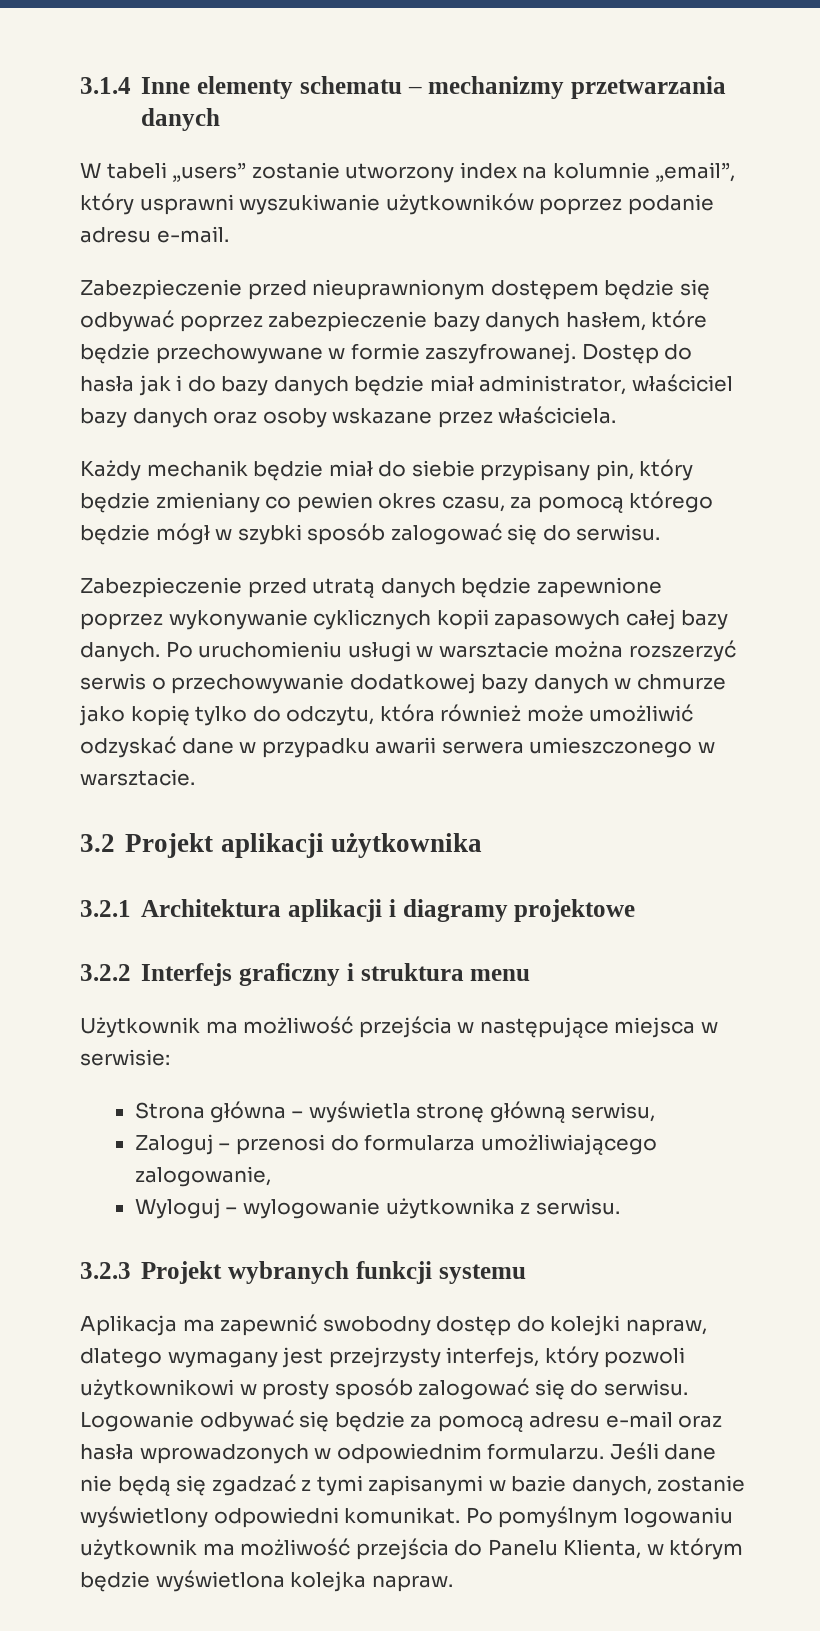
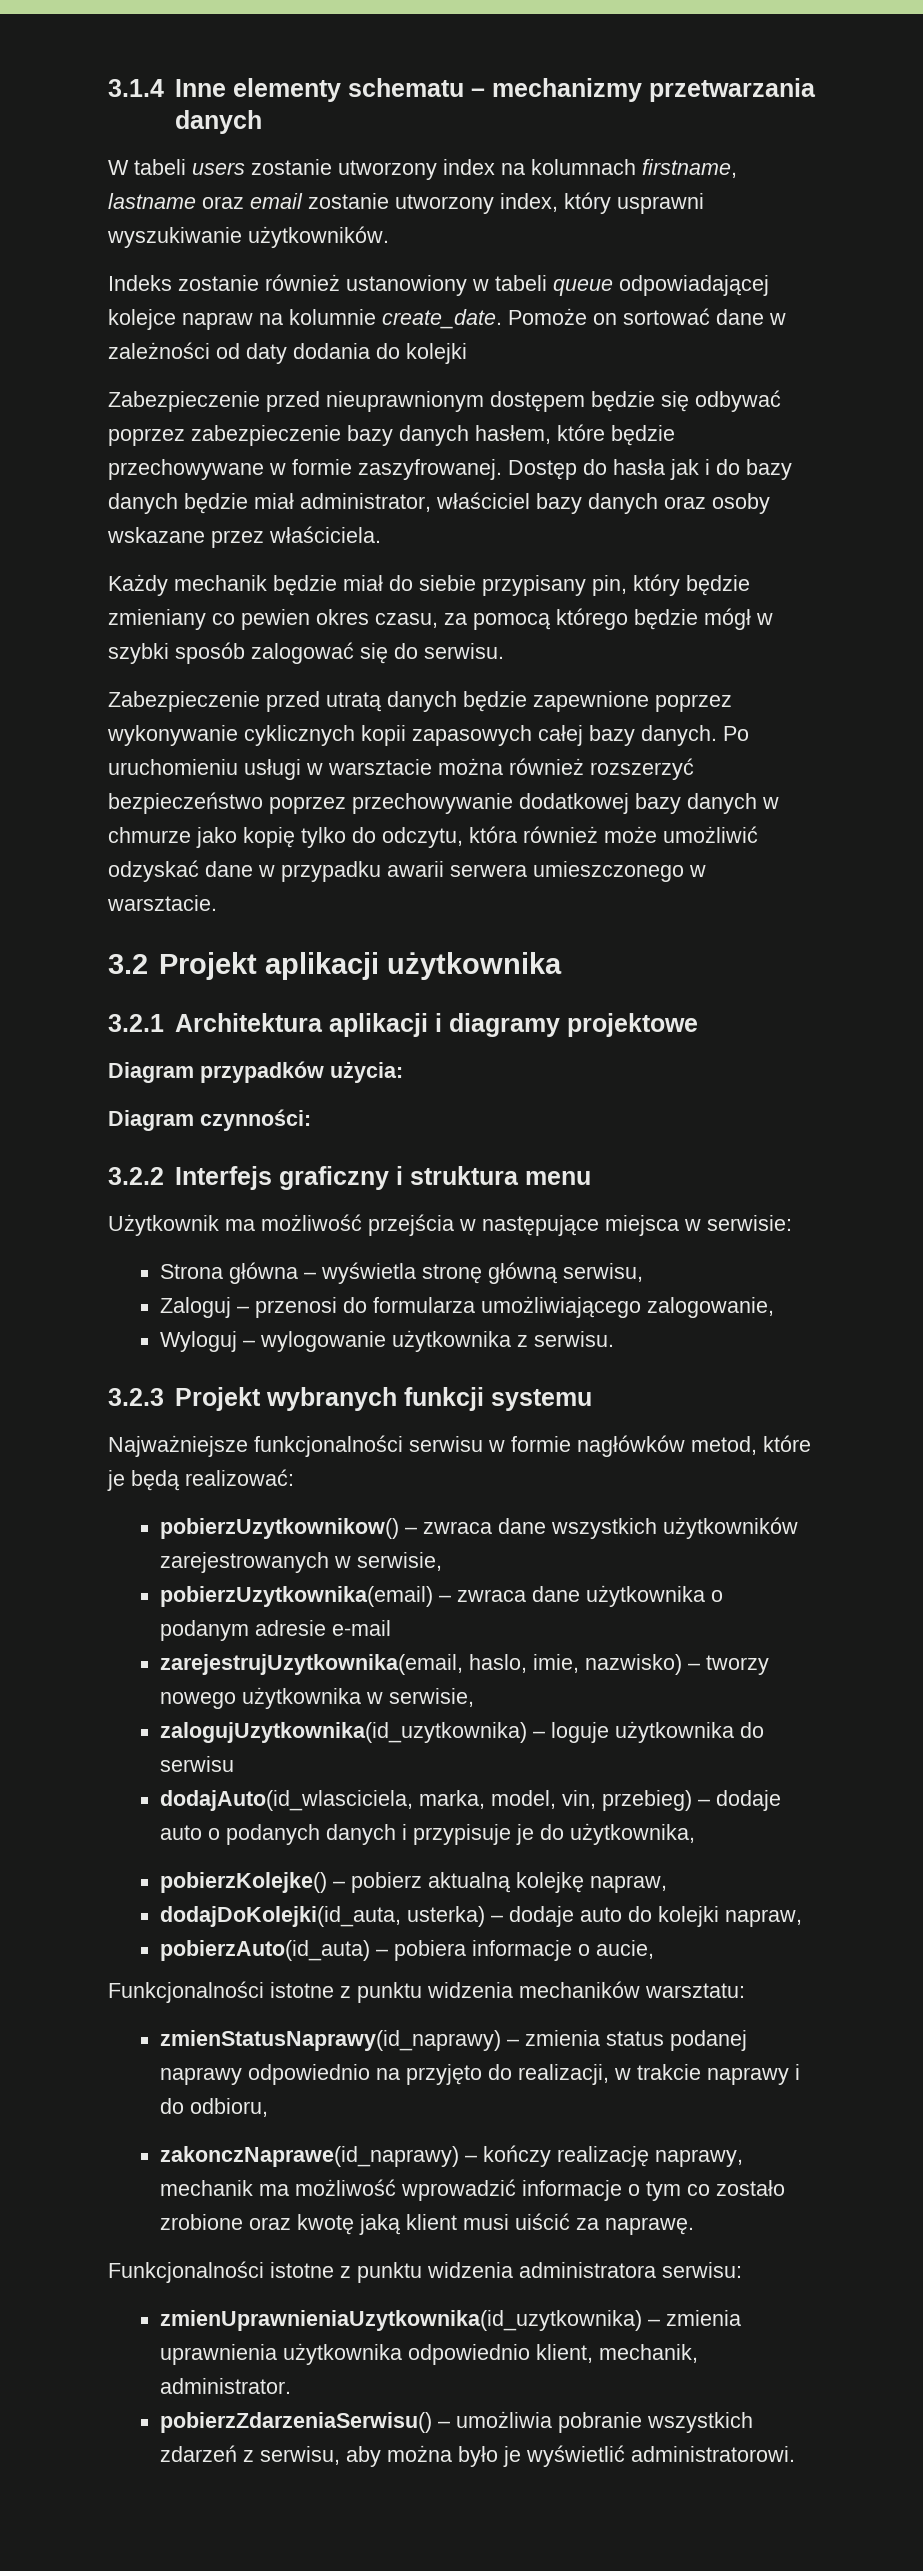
- W tabeli „users” zostanie utworzony index na kolumnie „email”, który usprawni wyszukiwanie użytkowników poprzez podanie adresu e-mail.
+ W tabeli users zostanie utworzony index na kolumnach firstname, lastname oraz email zostanie utworzony index, który usprawni wyszukiwanie użytkowników.
+ Indeks zostanie również ustanowiony w tabeli queue odpowiadającej kolejce napraw na kolumnie create_date. Pomoże on sortować dane w zależności od daty dodania do kolejki
- Po uruchomieniu usługi w warsztacie można rozszerzyć serwis o przechowywanie dodatkowej bazy danych w chmurze jako kopię tylko do odczytu, która również może umożliwić odzyskać dane w przypadku awarii serwera umieszczonego w warsztacie.
+ Po uruchomieniu usługi w warsztacie można również rozszerzyć bezpieczeństwo poprzez przechowywanie dodatkowej bazy danych w chmurze jako kopię tylko do odczytu, która również może umożliwić odzyskać dane w przypadku awarii serwera umieszczonego w warsztacie.
+ Diagram przypadków użycia:
+ Diagram czynności:
- Aplikacja ma zapewnić swobodny dostęp do kolejki napraw, dlatego wymagany jest przejrzysty interfejs, który pozwoli użytkownikowi w prosty sposób zalogować się do serwisu. Logowanie odbywać się będzie za pomocą adresu e-mail oraz hasła wprowadzonych w odpowiednim formularzu. Jeśli dane nie będą się zgadzać z tymi zapisanymi w bazie danych, zostanie wyświetlony odpowiedni komunikat. Po pomyślnym logowaniu użytkownik ma możliwość przejścia do Panelu Klienta, w którym będzie wyświetlona kolejka napraw.
+ Najważniejsze funkcjonalności serwisu w formie nagłówków metod, które je będą realizować:
+ pobierzUzytkownikow() – zwraca dane wszystkich użytkowników zarejestrowanych w serwisie,
+ pobierzUzytkownika(email) – zwraca dane użytkownika o podanym adresie e-mail
+ zarejestrujUzytkownika(email, haslo, imie, nazwisko) – tworzy nowego użytkownika w serwisie,
+ zalogujUzytkownika(id_uzytkownika) – loguje użytkownika do serwisu
+ dodajAuto(id_wlasciciela, marka, model, vin, przebieg) – dodaje auto o podanych danych i przypisuje je do użytkownika,
+ pobierzKolejke() – pobierz aktualną kolejkę napraw,
+ dodajDoKolejki(id_auta, usterka) – dodaje auto do kolejki napraw,
+ pobierzAuto(id_auta) – pobiera informacje o aucie,
+ Funkcjonalności istotne z punktu widzenia mechaników warsztatu:
+ zmienStatusNaprawy(id_naprawy) – zmienia status podanej naprawy odpowiednio na przyjęto do realizacji, w trakcie naprawy i do odbioru,
+ zakonczNaprawe(id_naprawy) – kończy realizację naprawy, mechanik ma możliwość wprowadzić informacje o tym co zostało zrobione oraz kwotę jaką klient musi uiścić za naprawę.
+ Funkcjonalności istotne z punktu widzenia administratora serwisu:
+ zmienUprawnieniaUzytkownika(id_uzytkownika) – zmienia uprawnienia użytkownika odpowiednio klient, mechanik, administrator.
+ pobierzZdarzeniaSerwisu() – umożliwia pobranie wszystkich zdarzeń z serwisu, aby można było je wyświetlić administratorowi.

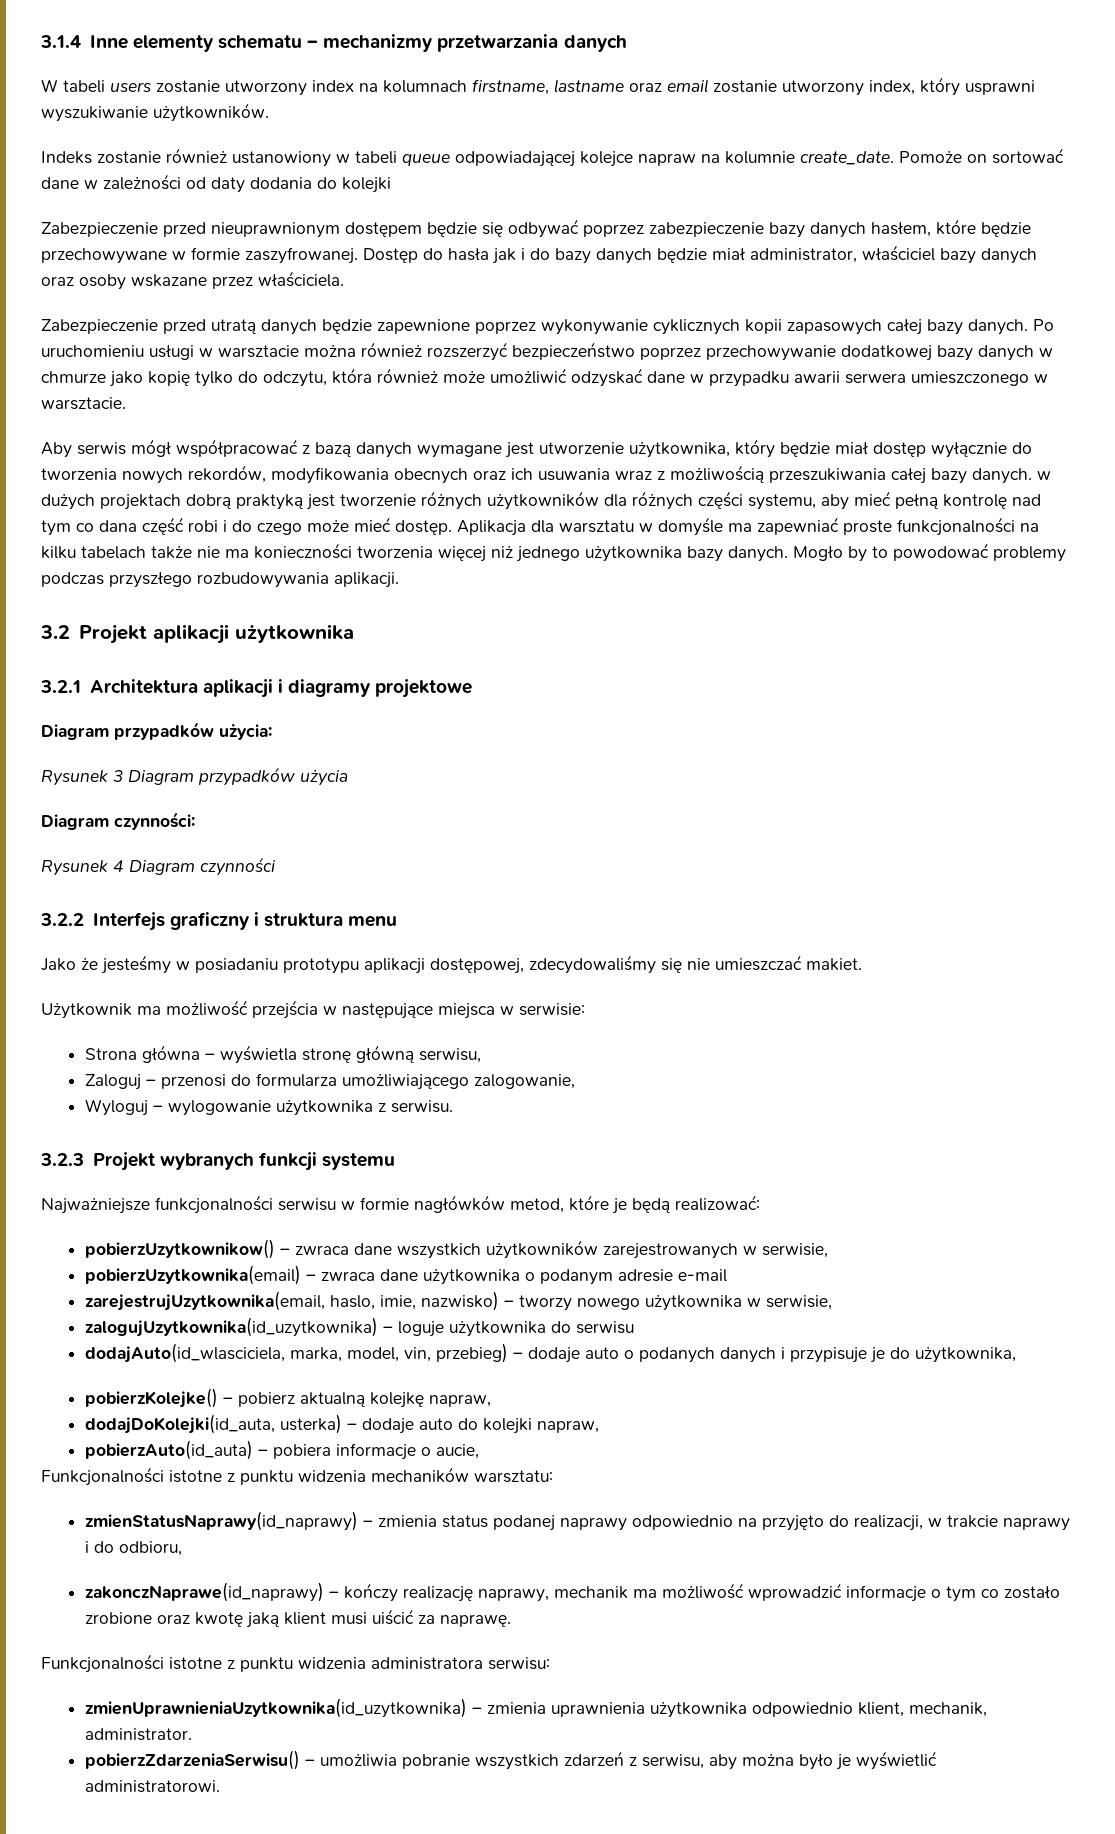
- Każdy mechanik będzie miał do siebie przypisany pin, który będzie zmieniany co pewien okres czasu, za pomocą którego będzie mógł w szybki sposób zalogować się do serwisu.
+ Aby serwis mógł współpracować z bazą danych wymagane jest utworzenie użytkownika, który będzie miał dostęp wyłącznie do tworzenia nowych rekordów, modyfikowania obecnych oraz ich usuwania wraz z możliwością przeszukiwania całej bazy danych. w dużych projektach dobrą praktyką jest tworzenie różnych użytkowników dla różnych części systemu, aby mieć pełną kontrolę nad tym co dana część robi i do czego może mieć dostęp. Aplikacja dla warsztatu w domyśle ma zapewniać proste funkcjonalności na kilku tabelach także nie ma konieczności tworzenia więcej niż jednego użytkownika bazy danych. Mogło by to powodować problemy podczas przyszłego rozbudowywania aplikacji.
+ Rysunek 3 Diagram przypadków użycia
  Diagram czynności:
+ Rysunek 4 Diagram czynności
+ Jako że jesteśmy w posiadaniu prototypu aplikacji dostępowej, zdecydowaliśmy się nie umieszczać makiet.

